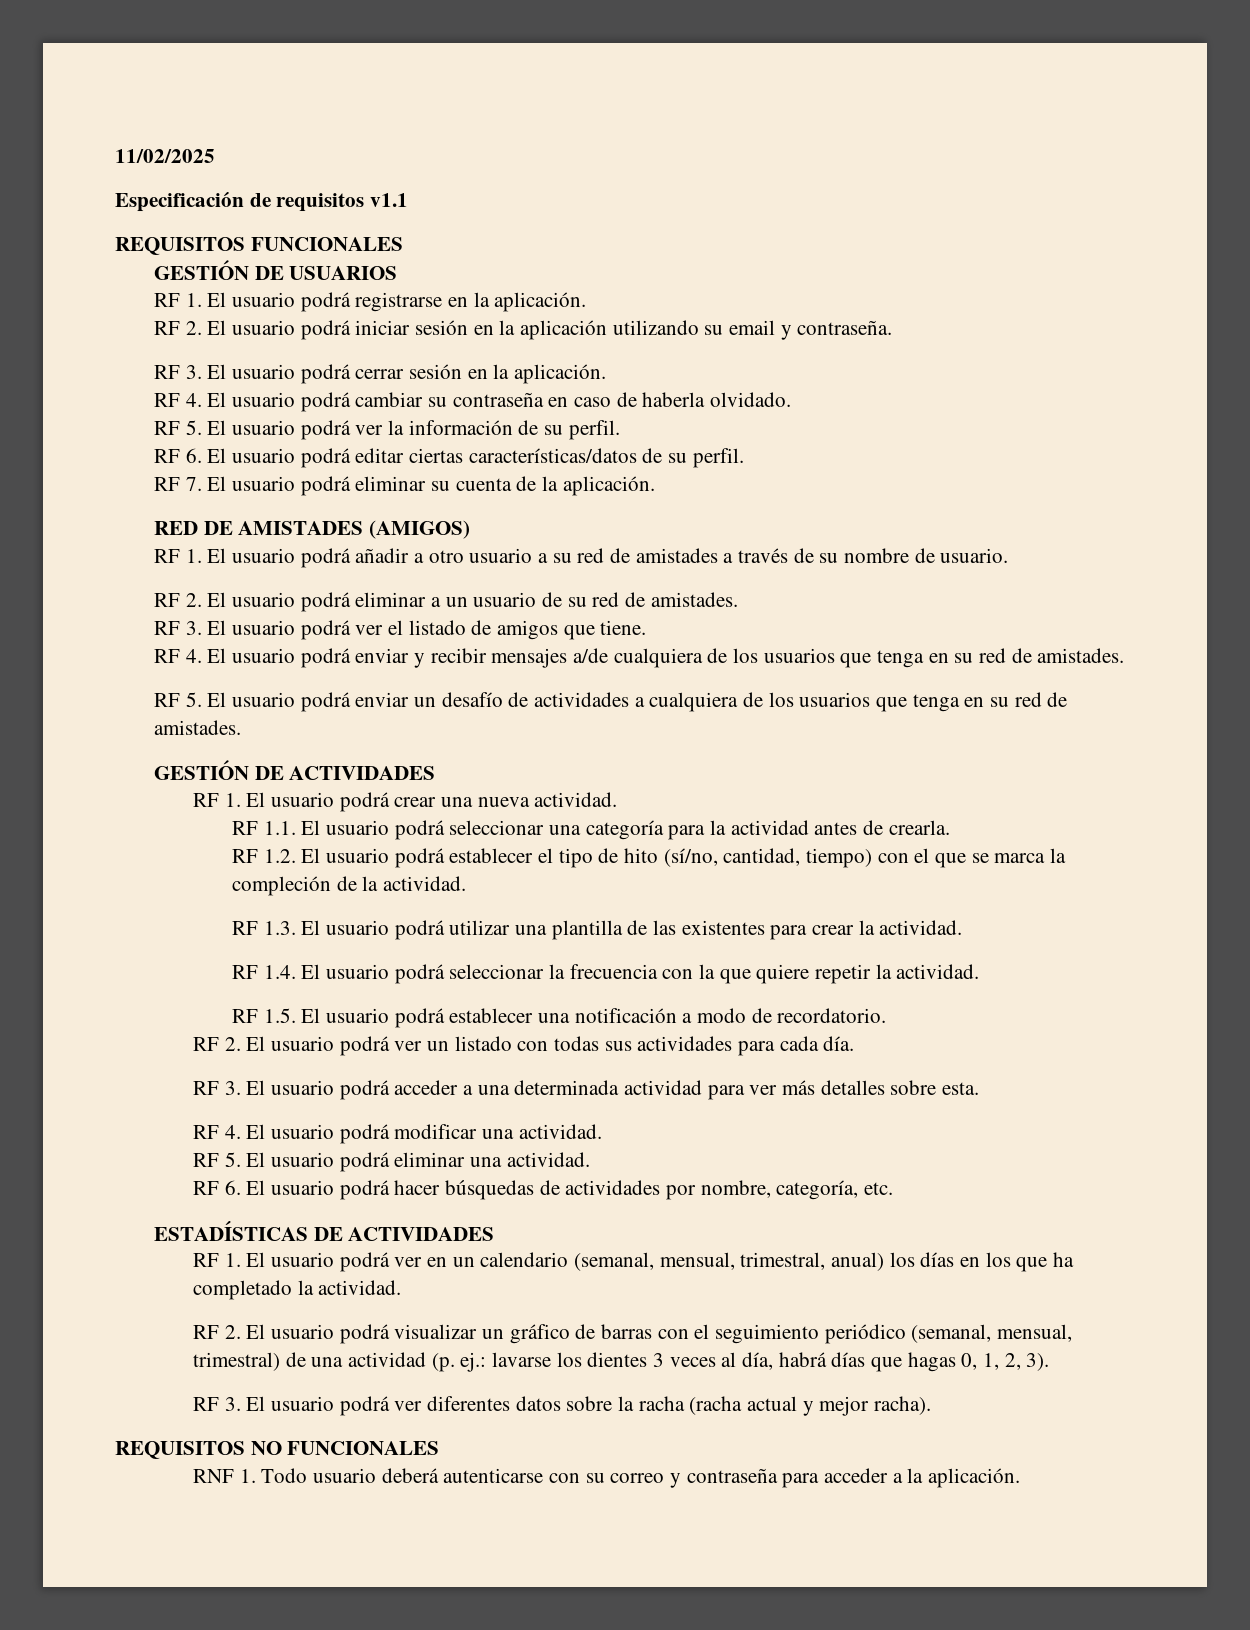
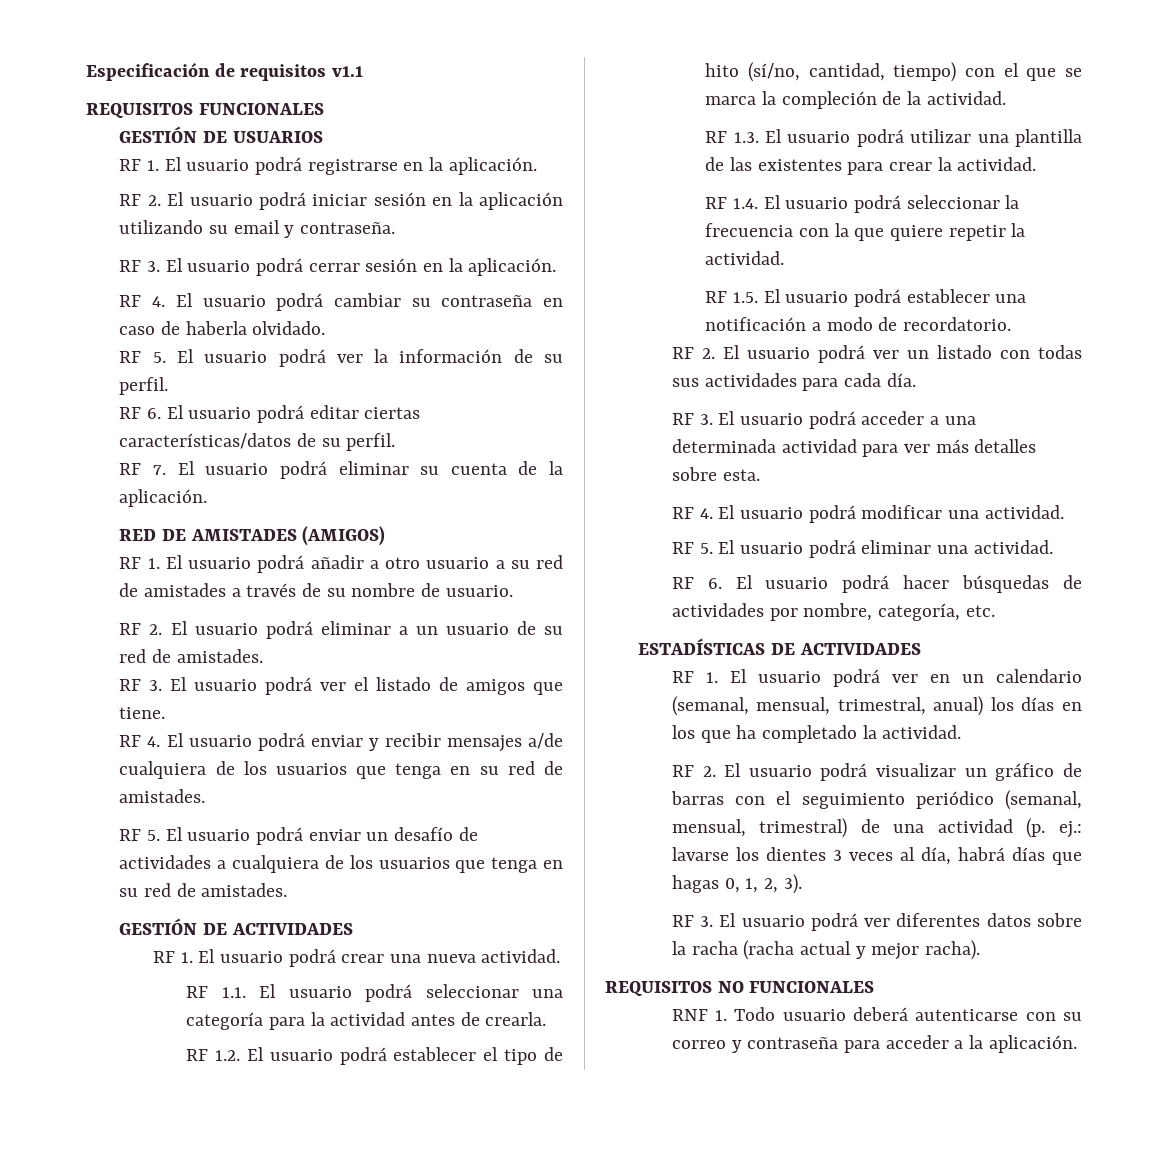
- 11/02/2025

